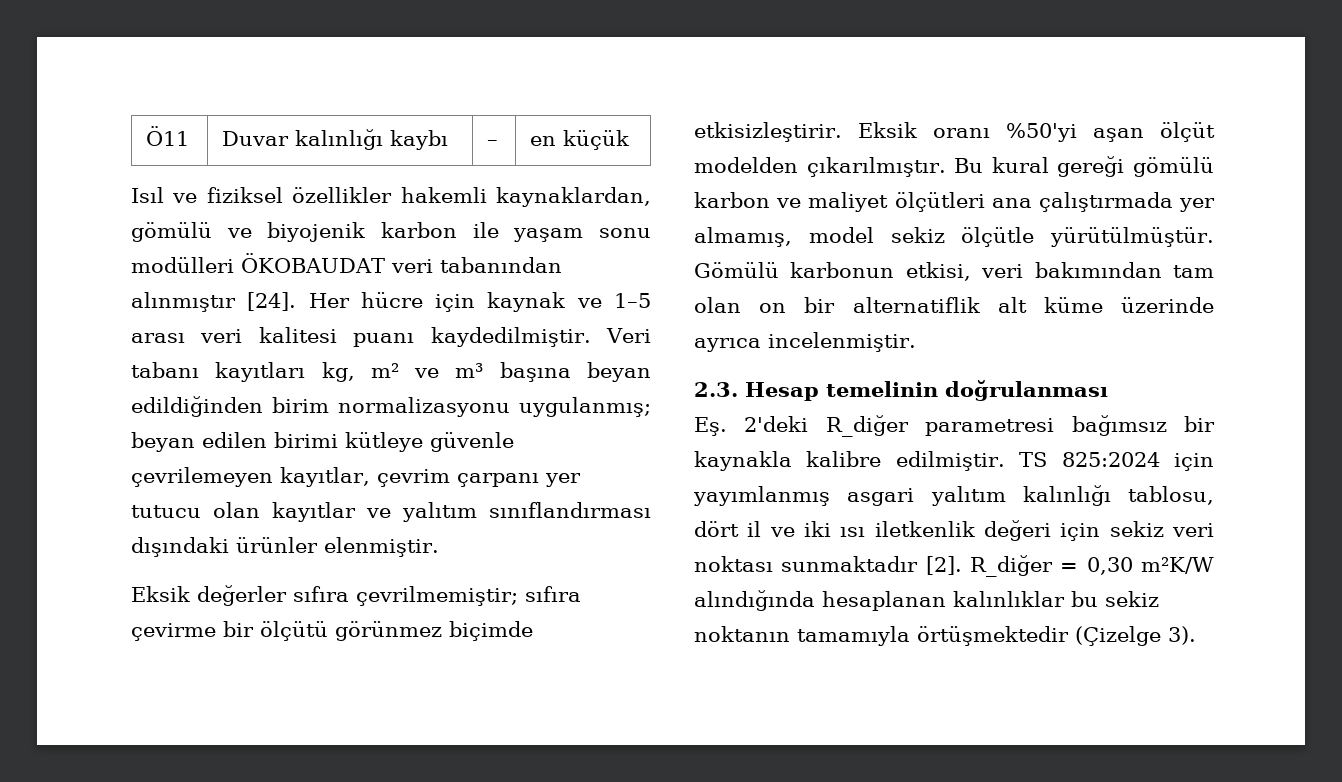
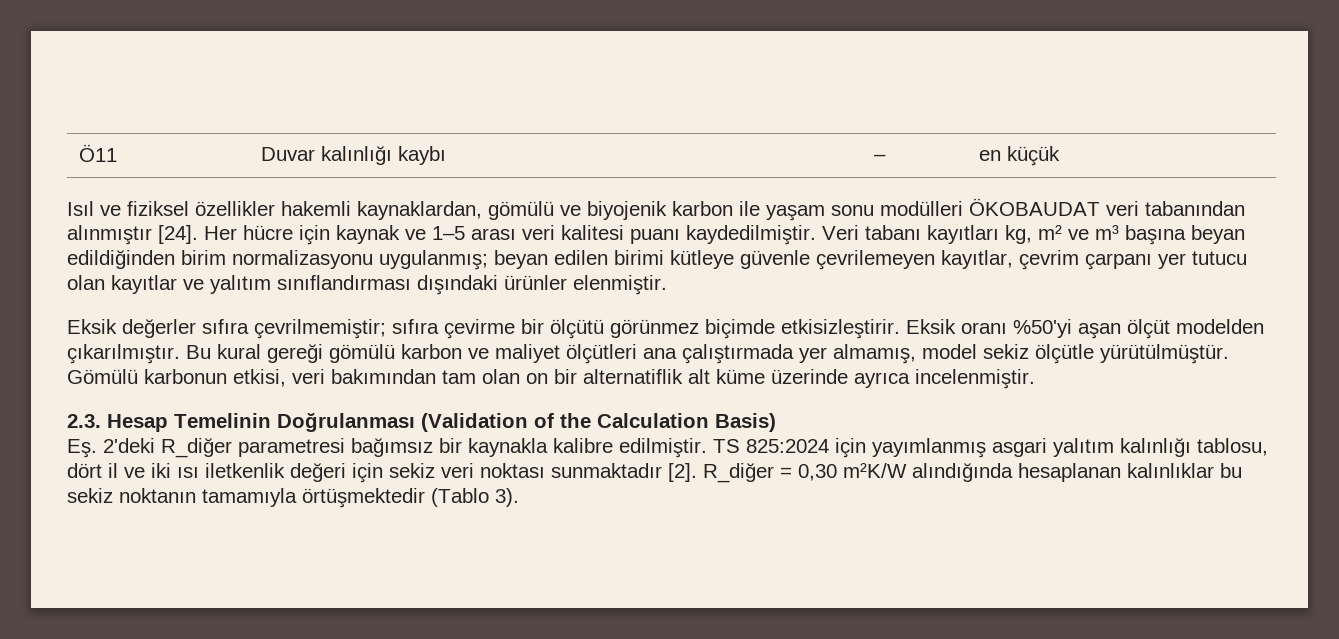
- 2.3. Hesap temelinin doğrulanması
+ 2.3. Hesap Temelinin Doğrulanması (Validation of the Calculation Basis)
- R_diğer = 0,30 m²K/W alındığında hesaplanan kalınlıklar bu sekiz noktanın tamamıyla örtüşmektedir (Çizelge 3).
+ R_diğer = 0,30 m²K/W alındığında hesaplanan kalınlıklar bu sekiz noktanın tamamıyla örtüşmektedir (Tablo 3).

